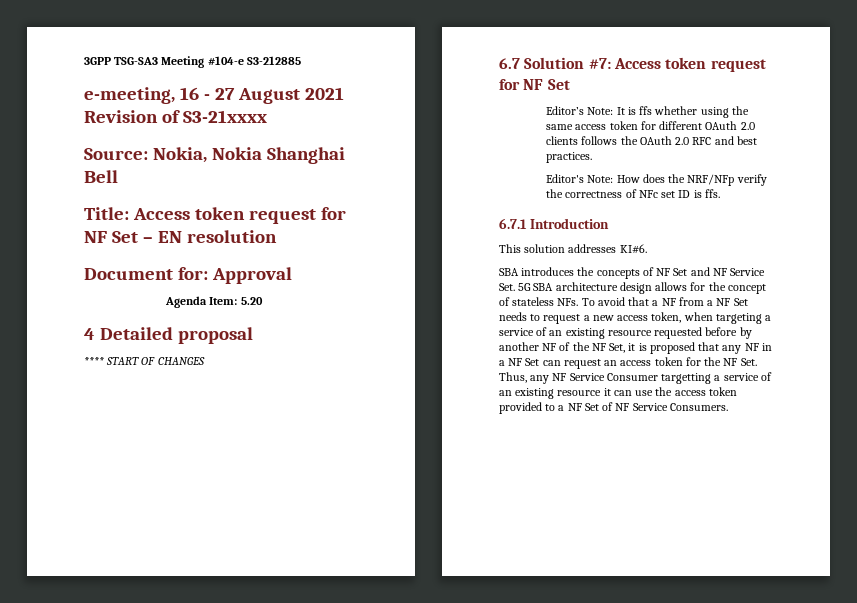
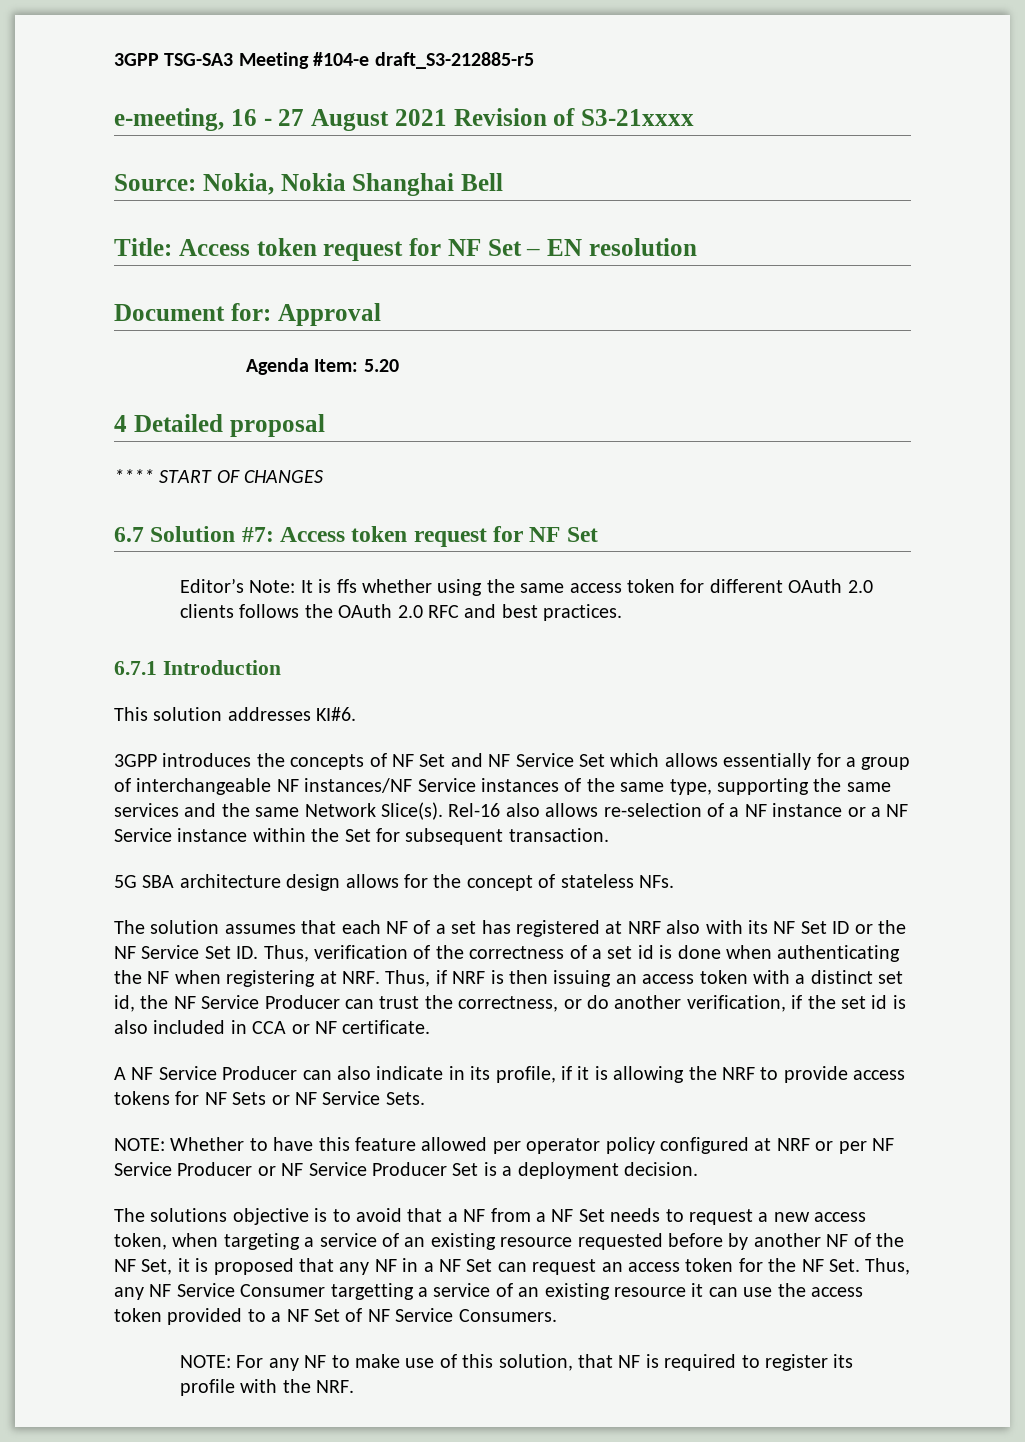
- 3GPP TSG-SA3 Meeting #104-e S3-212885
+ 3GPP TSG-SA3 Meeting #104-e draft_S3-212885-r5
- Editor's Note: How does the NRF/NFp verify the correctness of NFc set ID is ffs.
- SBA introduces the concepts of NF Set and NF Service Set. 5G SBA architecture design allows for the concept of stateless NFs. To avoid that a NF from a NF Set needs to request a new access token, when targeting a service of an existing resource requested before by another NF of the NF Set, it is proposed that any NF in a NF Set can request an access token for the NF Set. Thus, any NF Service Consumer targetting a service of an existing resource it can use the access token provided to a NF Set of NF Service Consumers.
+ 3GPP introduces the concepts of NF Set and NF Service Set which allows essentially for a group of interchangeable NF instances/NF Service instances of the same type, supporting the same services and the same Network Slice(s). Rel-16 also allows re-selection of a NF instance or a NF Service instance within the Set for subsequent transaction.
+ 5G SBA architecture design allows for the concept of stateless NFs.
+ The solution assumes that each NF of a set has registered at NRF also with its NF Set ID or the NF Service Set ID. Thus, verification of the correctness of a set id is done when authenticating the NF when registering at NRF. Thus, if NRF is then issuing an access token with a distinct set id, the NF Service Producer can trust the correctness, or do another verification, if the set id is also included in CCA or NF certificate.
+ A NF Service Producer can also indicate in its profile, if it is allowing the NRF to provide access tokens for NF Sets or NF Service Sets.
+ NOTE: Whether to have this feature allowed per operator policy configured at NRF or per NF Service Producer or NF Service Producer Set is a deployment decision.
+ The solutions objective is to avoid that a NF from a NF Set needs to request a new access token, when targeting a service of an existing resource requested before by another NF of the NF Set, it is proposed that any NF in a NF Set can request an access token for the NF Set. Thus, any NF Service Consumer targetting a service of an existing resource it can use the access token provided to a NF Set of NF Service Consumers.
+ NOTE: For any NF to make use of this solution, that NF is required to register its profile with the NRF.

